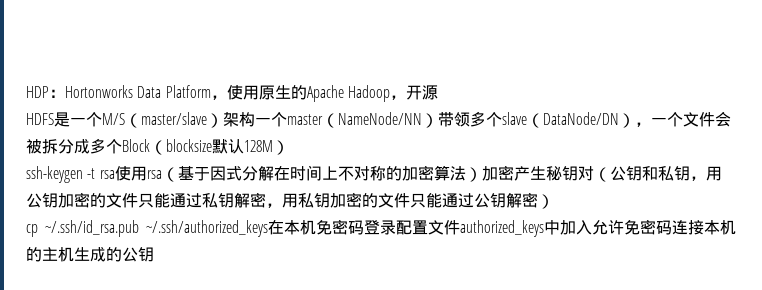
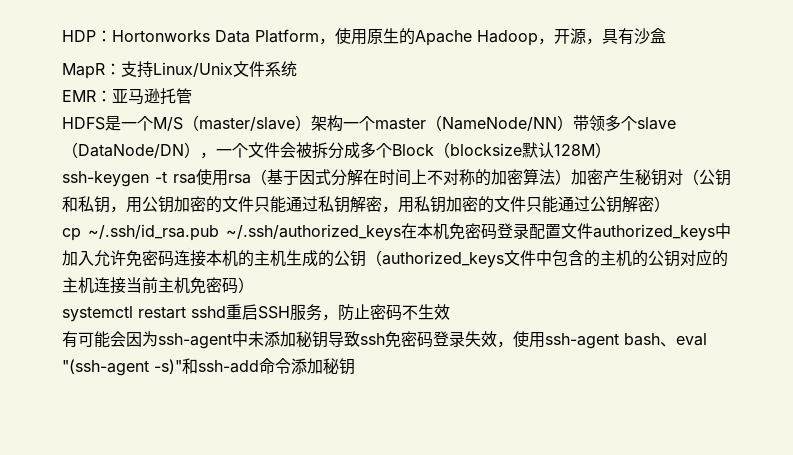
- HDP：Hortonworks Data Platform，使用原生的Apache Hadoop，开源
+ HDP：Hortonworks Data Platform，使用原生的Apache Hadoop，开源，具有沙盒
+ MapR：支持Linux/Unix文件系统
+ EMR：亚马逊托管
- cp ~/.ssh/id_rsa.pub ~/.ssh/authorized_keys在本机免密码登录配置文件authorized_keys中加入允许免密码连接本机的主机生成的公钥
+ cp ~/.ssh/id_rsa.pub ~/.ssh/authorized_keys在本机免密码登录配置文件authorized_keys中加入允许免密码连接本机的主机生成的公钥（authorized_keys文件中包含的主机的公钥对应的主机连接当前主机免密码）
+ systemctl restart sshd重启SSH服务，防止密码不生效
+ 有可能会因为ssh-agent中未添加秘钥导致ssh免密码登录失效，使用ssh-agent bash、eval "(ssh-agent -s)"和ssh-add命令添加秘钥

